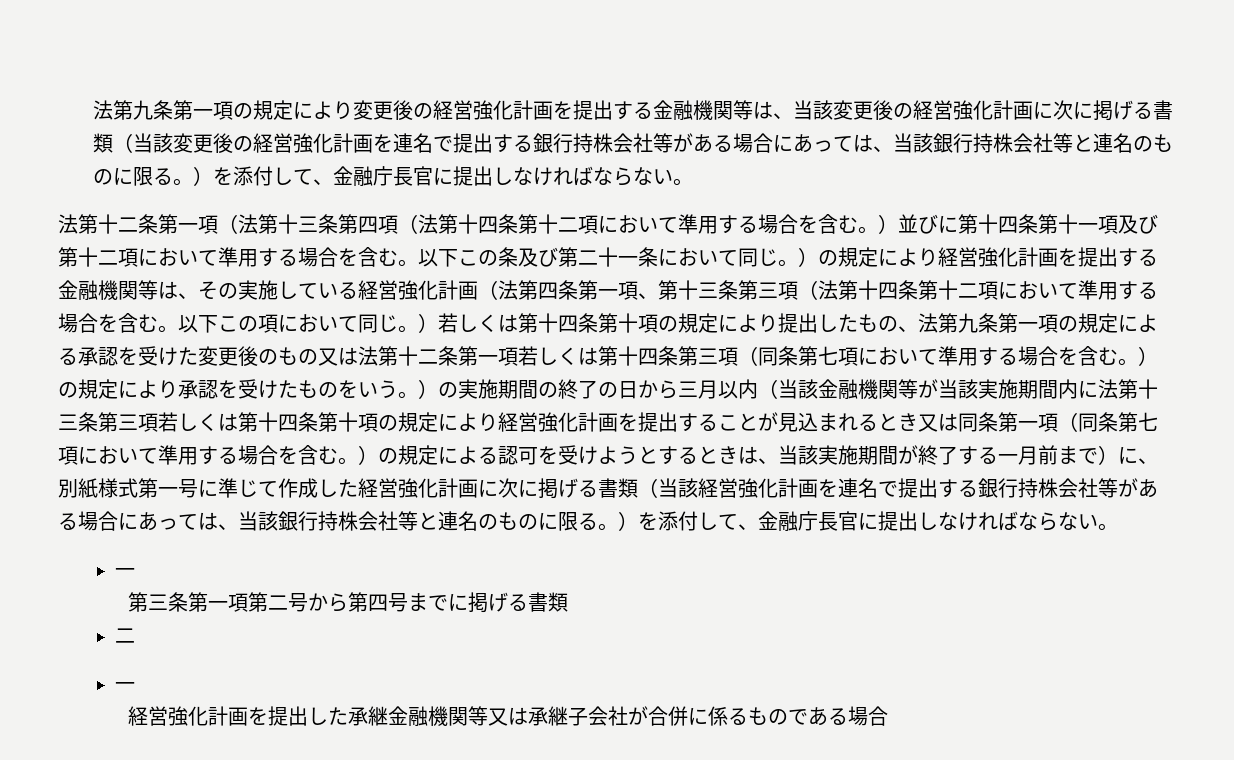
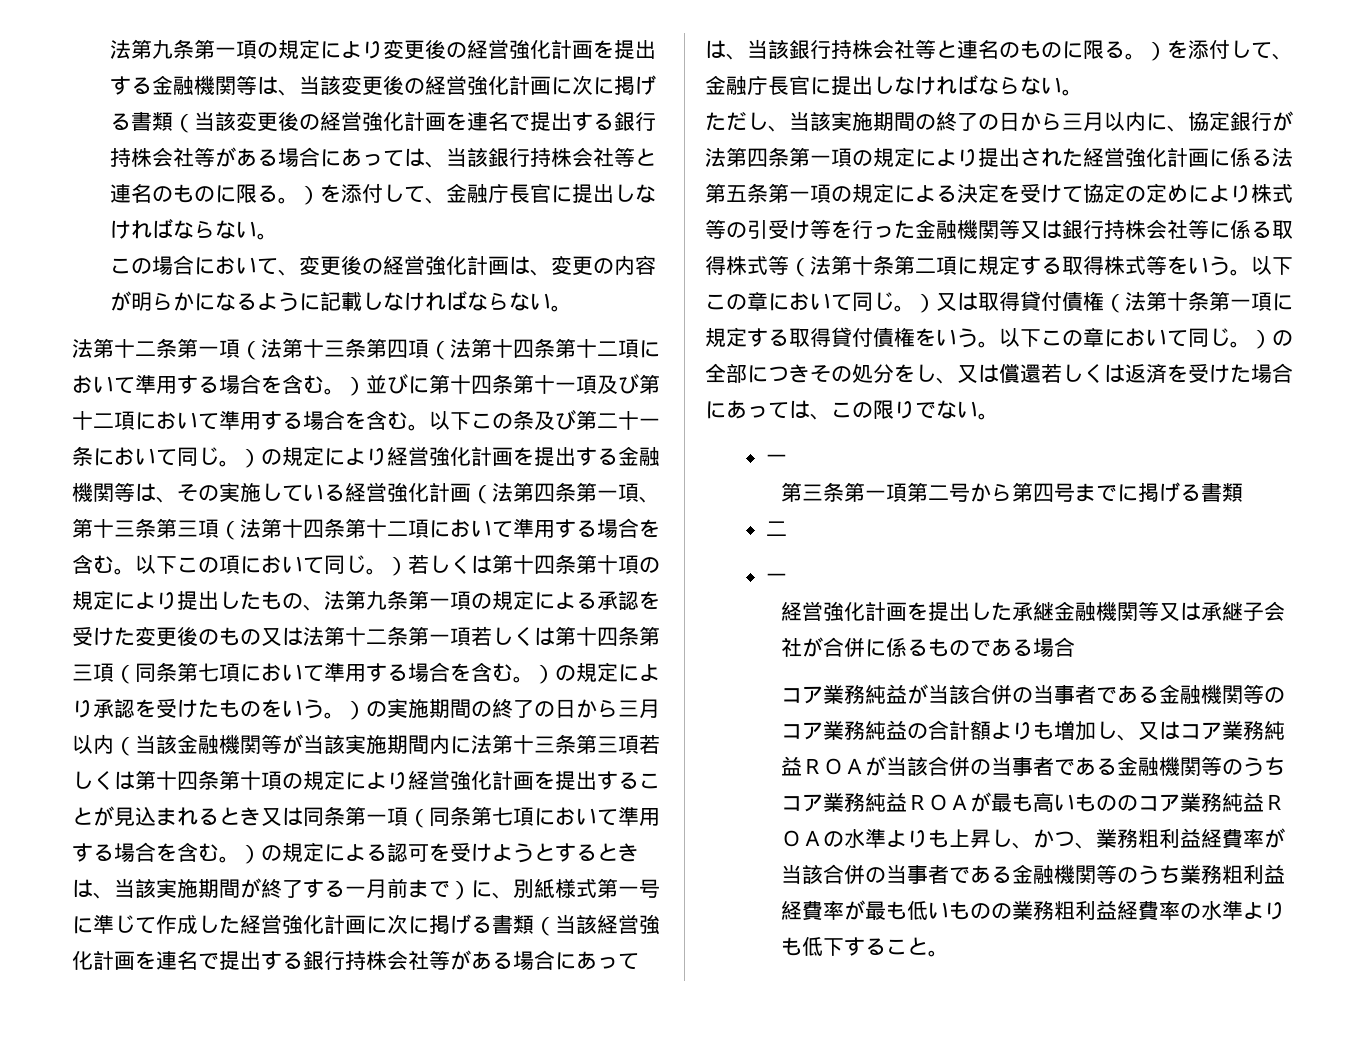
+ この場合において、変更後の経営強化計画は、変更の内容が明らかになるように記載しなければならない。
+ ただし、当該実施期間の終了の日から三月以内に、協定銀行が法第四条第一項の規定により提出された経営強化計画に係る法第五条第一項の規定による決定を受けて協定の定めにより株式等の引受け等を行った金融機関等又は銀行持株会社等に係る取得株式等（法第十条第二項に規定する取得株式等をいう。以下この章において同じ。）又は取得貸付債権（法第十条第一項に規定する取得貸付債権をいう。以下この章において同じ。）の全部につきその処分をし、又は償還若しくは返済を受けた場合にあっては、この限りでない。
+ コア業務純益が当該合併の当事者である金融機関等のコア業務純益の合計額よりも増加し、又はコア業務純益ＲＯＡが当該合併の当事者である金融機関等のうちコア業務純益ＲＯＡが最も高いもののコア業務純益ＲＯＡの水準よりも上昇し、かつ、業務粗利益経費率が当該合併の当事者である金融機関等のうち業務粗利益経費率が最も低いものの業務粗利益経費率の水準よりも低下すること。

